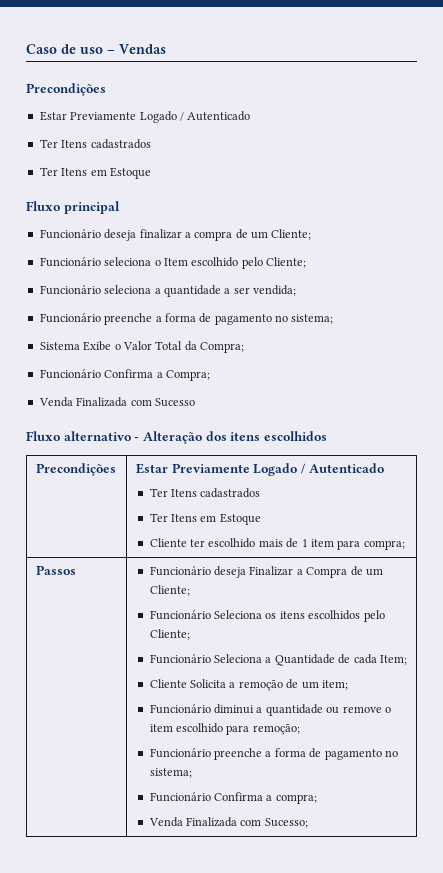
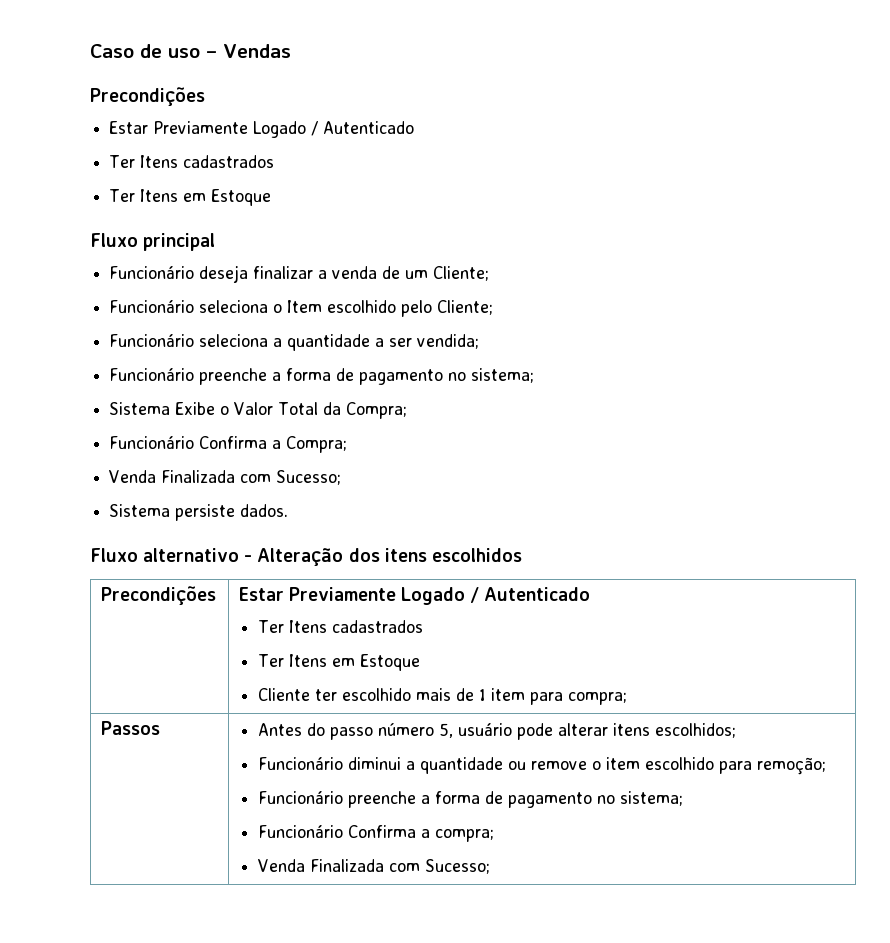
- Funcionário deseja finalizar a compra de um Cliente;
+ Funcionário deseja finalizar a venda de um Cliente;
  Funcionário Confirma a Compra;
- Venda Finalizada com Sucesso
+ Venda Finalizada com Sucesso;
+ Sistema persiste dados.
- Funcionário deseja Finalizar a Compra de um Cliente;
- Funcionário Seleciona os itens escolhidos pelo Cliente;
- Funcionário Seleciona a Quantidade de cada Item;
- Cliente Solicita a remoção de um item;
+ Antes do passo número 5, usuário pode alterar itens escolhidos;

